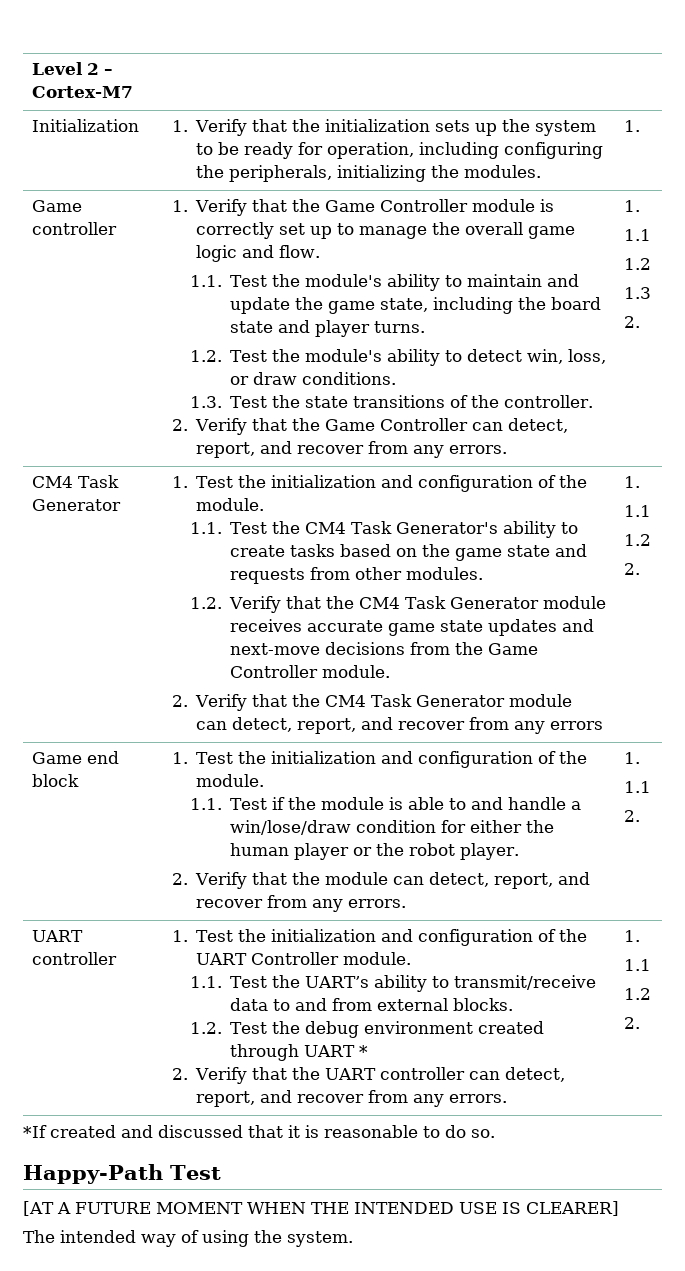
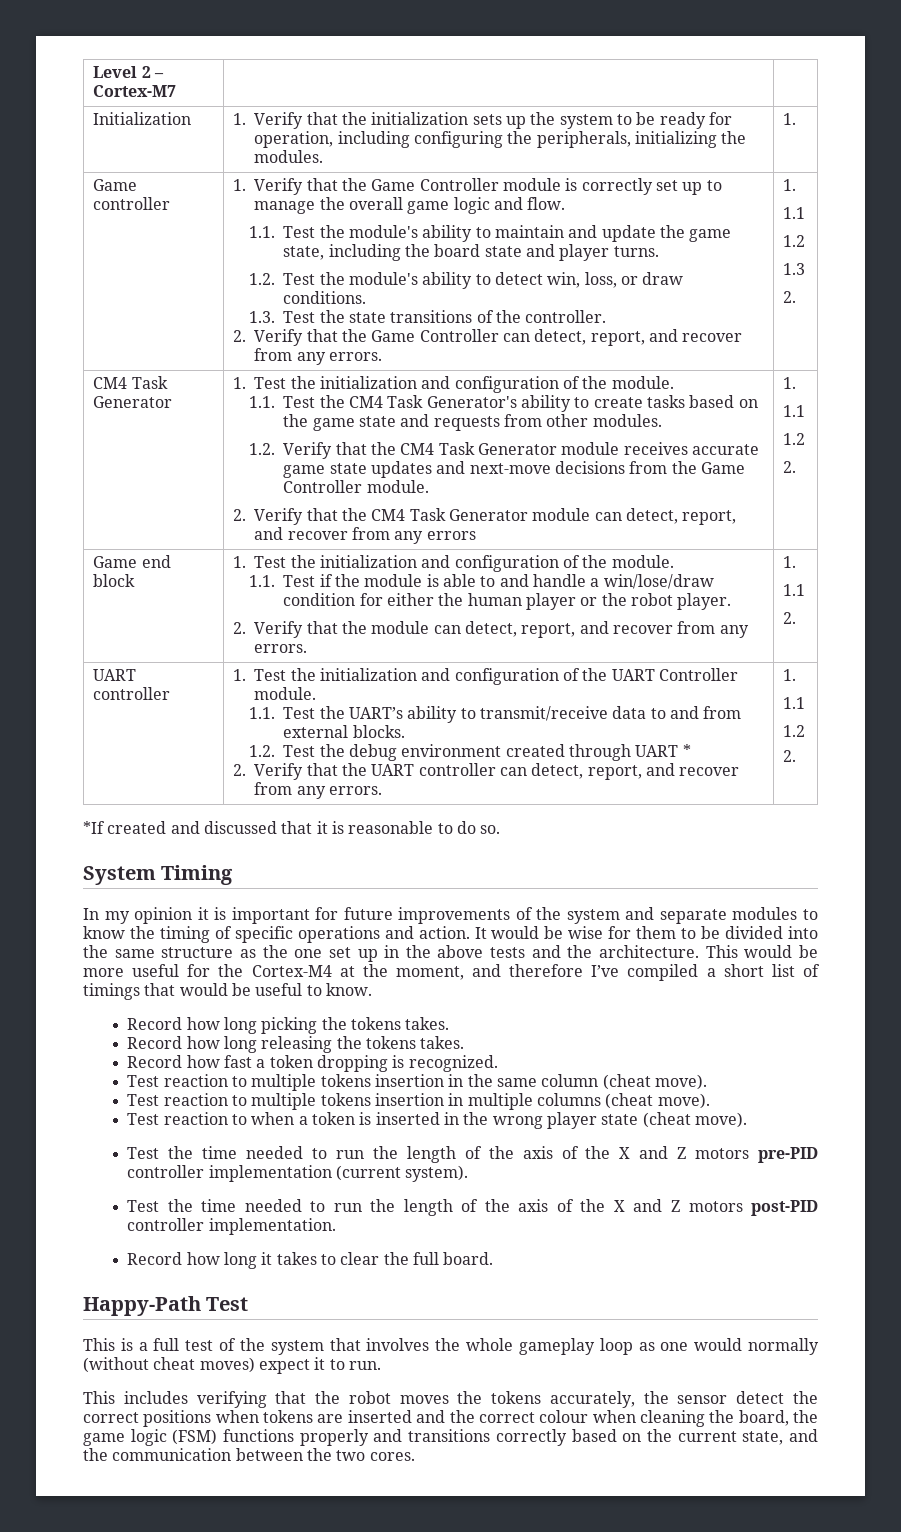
+ System Timing
+ In my opinion it is important for future improvements of the system and separate modules to know the timing of specific operations and action. It would be wise for them to be divided into the same structure as the one set up in the above tests and the architecture. This would be more useful for the Cortex-M4 at the moment, and therefore I’ve compiled a short list of timings that would be useful to know.
+ Record how long picking the tokens takes.
+ Record how long releasing the tokens takes.
+ Record how fast a token dropping is recognized.
+ Test reaction to multiple tokens insertion in the same column (cheat move).
+ Test reaction to multiple tokens insertion in multiple columns (cheat move).
+ Test reaction to when a token is inserted in the wrong player state (cheat move).
+ Test the time needed to run the length of the axis of the X and Z motors pre-PID controller implementation (current system).
+ Test the time needed to run the length of the axis of the X and Z motors post-PID controller implementation.
+ Record how long it takes to clear the full board.
  Happy-Path Test
- [AT A FUTURE MOMENT WHEN THE INTENDED USE IS CLEARER]
- The intended way of using the system.
+ This is a full test of the system that involves the whole gameplay loop as one would normally (without cheat moves) expect it to run.
+ This includes verifying that the robot moves the tokens accurately, the sensor detect the correct positions when tokens are inserted and the correct colour when cleaning the board, the game logic (FSM) functions properly and transitions correctly based on the current state, and the communication between the two cores.

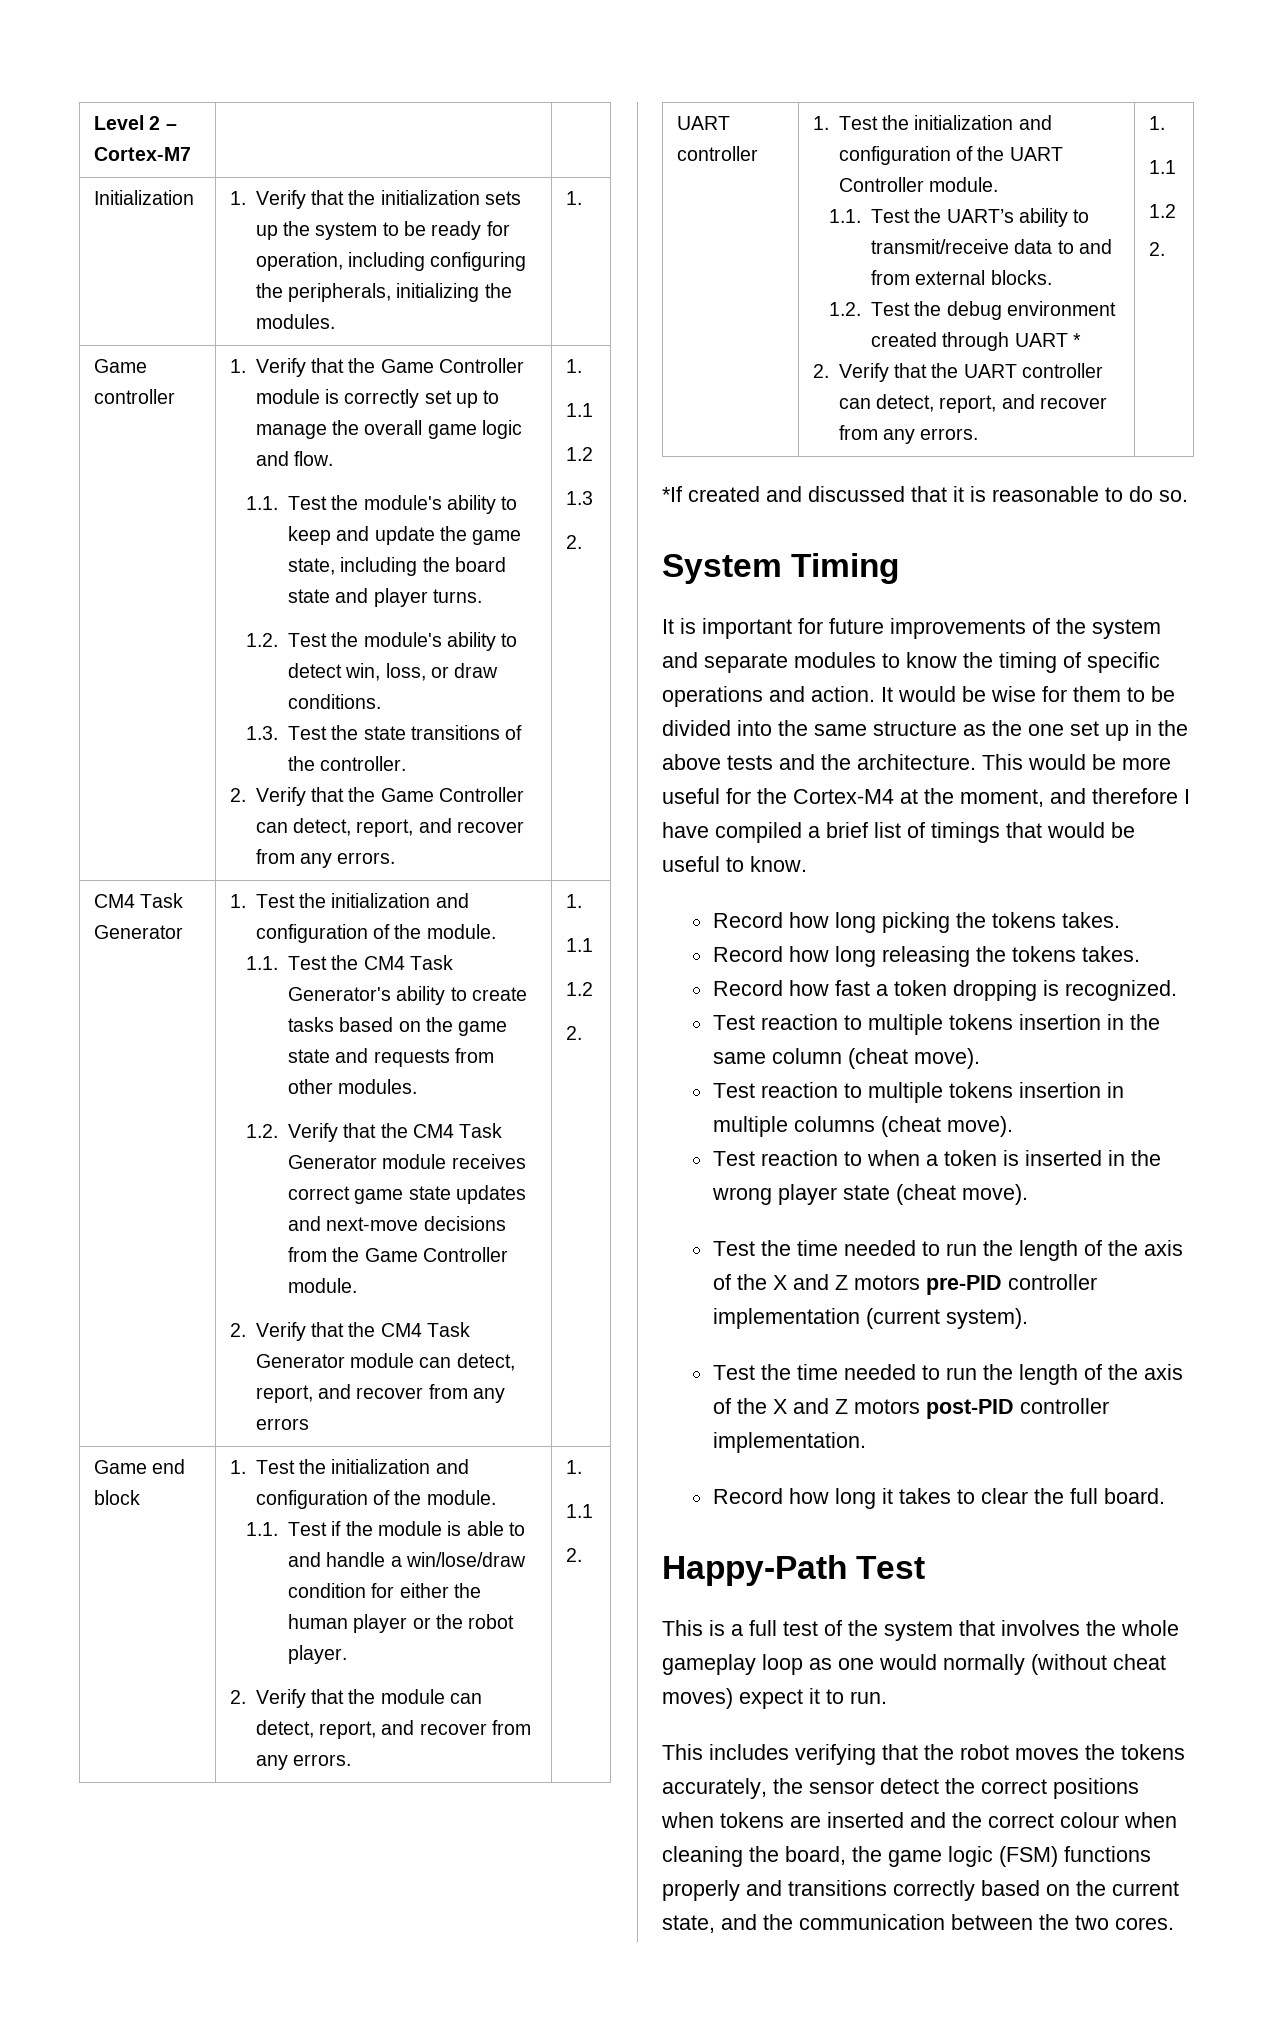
- 1.1. Test the module's ability to maintain and update the game state, including the board state and player turns.
+ 1.1. Test the module's ability to keep and update the game state, including the board state and player turns.
- 1.2. Verify that the CM4 Task Generator module receives accurate game state updates and next-move decisions from the Game Controller module.
+ 1.2. Verify that the CM4 Task Generator module receives correct game state updates and next-move decisions from the Game Controller module.
- In my opinion it is important for future improvements of the system and separate modules to know the timing of specific operations and action.
+ It is important for future improvements of the system and separate modules to know the timing of specific operations and action.
- This would be more useful for the Cortex-M4 at the moment, and therefore I’ve compiled a short list of timings that would be useful to know.
+ This would be more useful for the Cortex-M4 at the moment, and therefore I have compiled a brief list of timings that would be useful to know.

